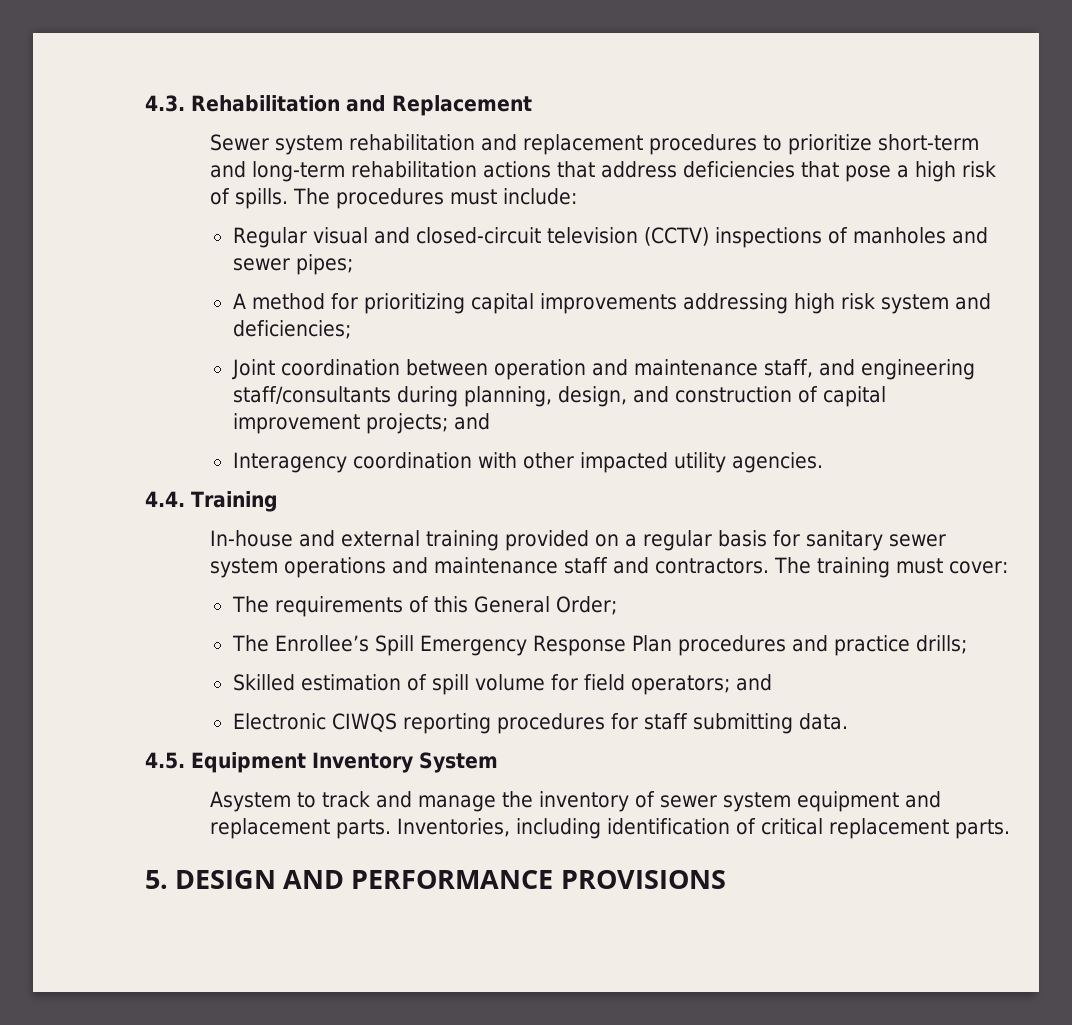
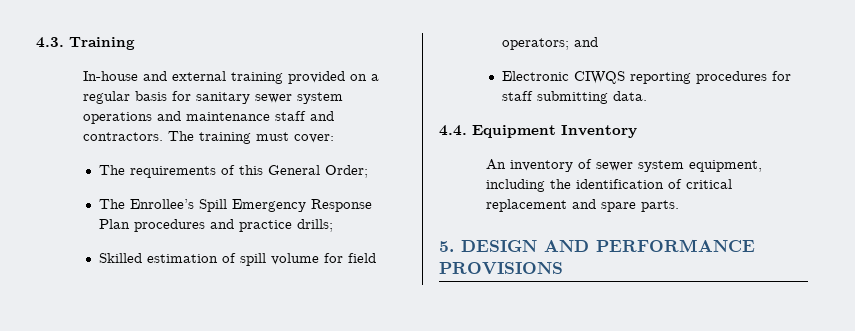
- 4.3. Rehabilitation and Replacement
- Sewer system rehabilitation and replacement procedures to prioritize short-term and long-term rehabilitation actions that address deficiencies that pose a high risk of spills. The procedures must include:
- Regular visual and closed-circuit television (CCTV) inspections of manholes and sewer pipes;
- A method for prioritizing capital improvements addressing high risk system and deficiencies;
- Joint coordination between operation and maintenance staff, and engineering staff/consultants during planning, design, and construction of capital improvement projects; and
- Interagency coordination with other impacted utility agencies.
- 4.4. Training
+ 4.3. Training
- 4.5. Equipment Inventory System
- Asystem to track and manage the inventory of sewer system equipment and replacement parts. Inventories, including identification of critical replacement parts.
+ 4.4. Equipment Inventory
+ An inventory of sewer system equipment, including the identification of critical replacement and spare parts.

